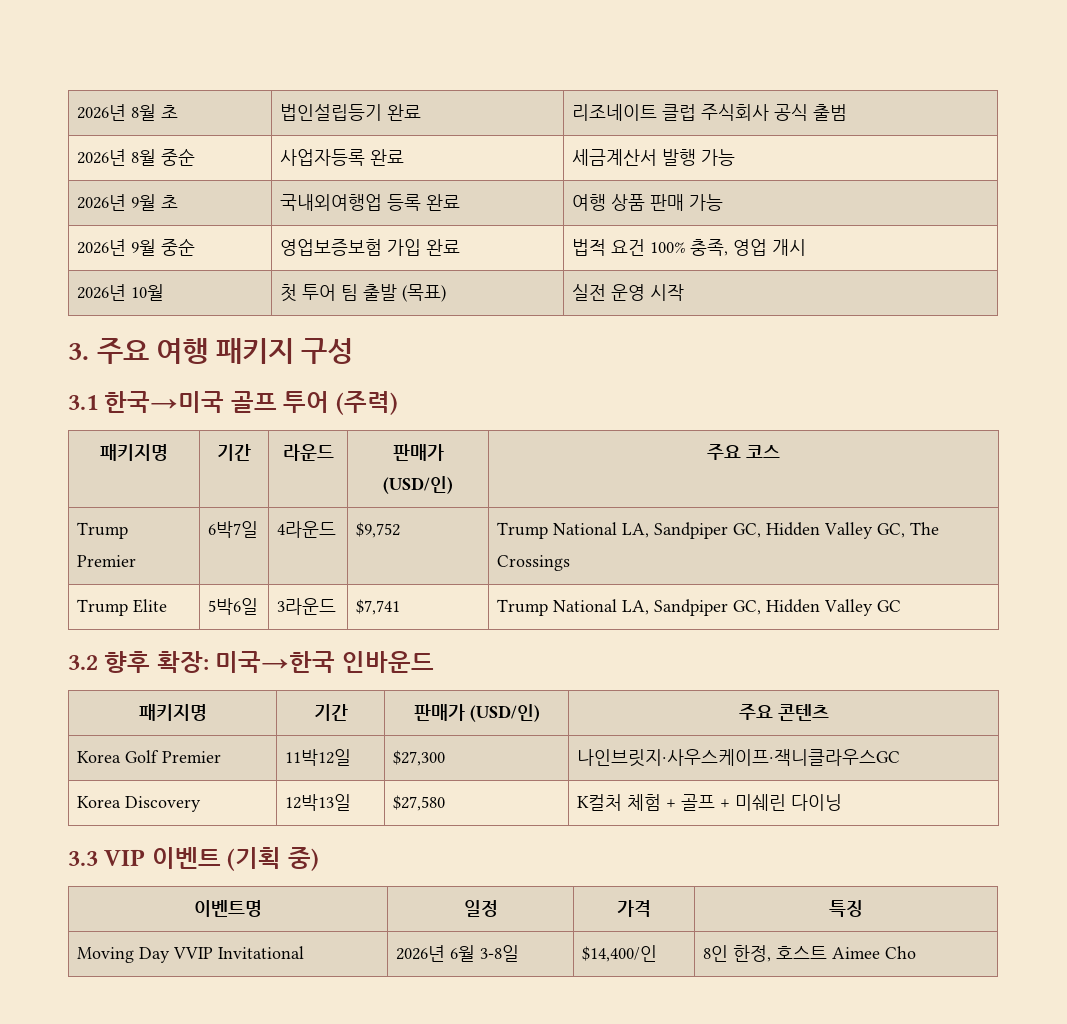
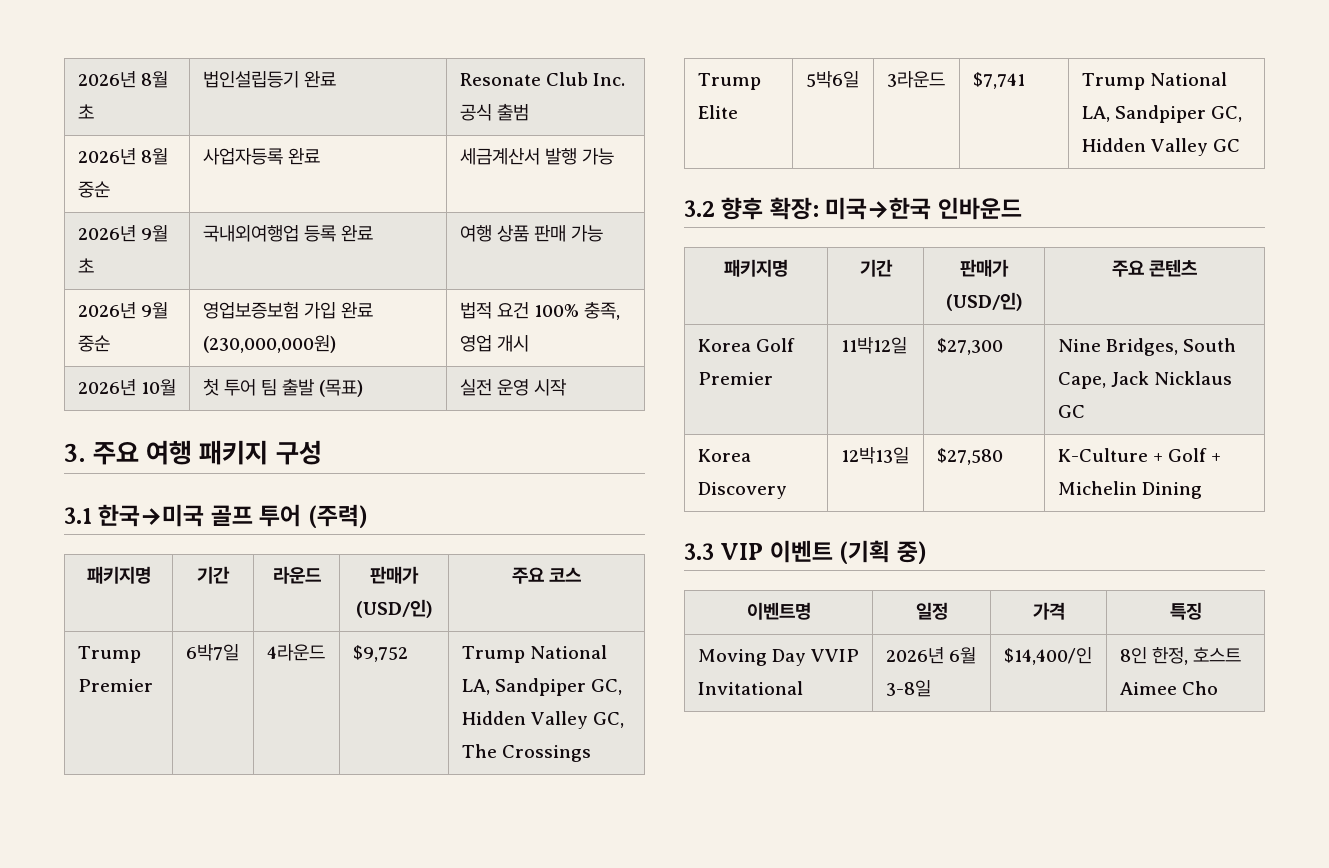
- 2026년 8월 초 | 법인설립등기 완료 | 리조네이트 클럽 주식회사 공식 출범
+ 2026년 8월 초 | 법인설립등기 완료 | Resonate Club Inc. 공식 출범
- 2026년 9월 중순 | 영업보증보험 가입 완료 | 법적 요건 100% 충족, 영업 개시
+ 2026년 9월 중순 | 영업보증보험 가입 완료 (230,000,000원) | 법적 요건 100% 충족, 영업 개시
- Korea Golf Premier | 11박12일 | $27,300 | 나인브릿지·사우스케이프·잭니클라우스GC
- Korea Discovery | 12박13일 | $27,580 | K컬처 체험 + 골프 + 미쉐린 다이닝
+ Korea Golf Premier | 11박12일 | $27,300 | Nine Bridges, South Cape, Jack Nicklaus GC
+ Korea Discovery | 12박13일 | $27,580 | K-Culture + Golf + Michelin Dining

